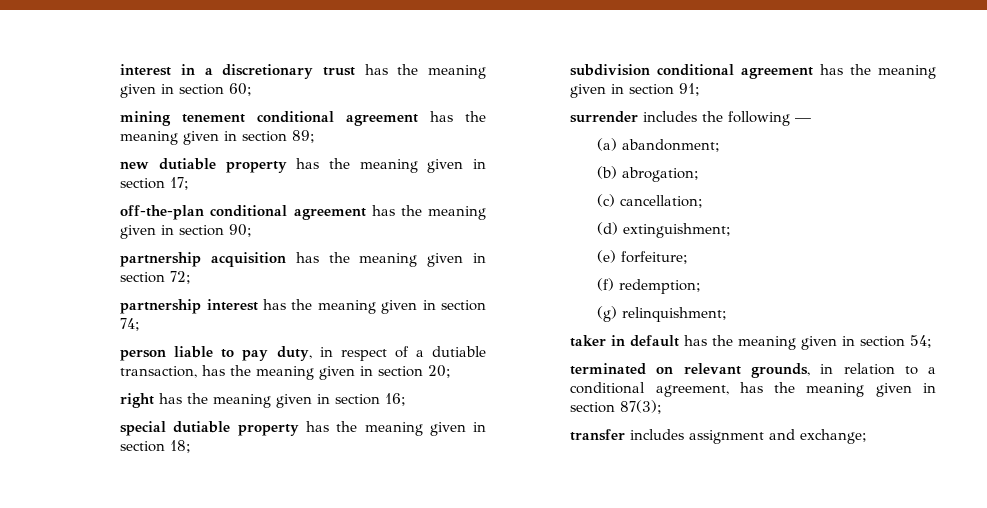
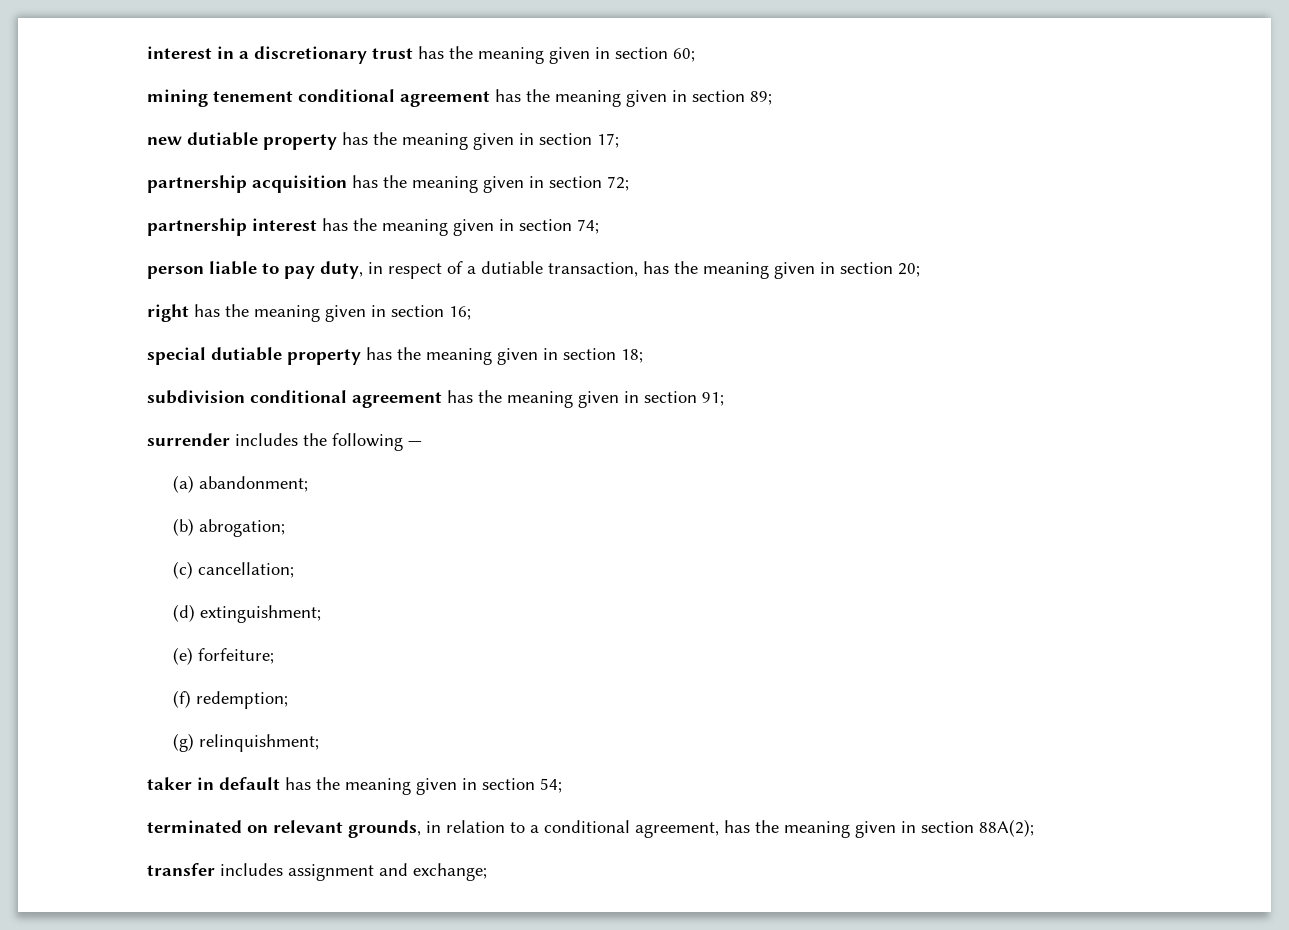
- off-the-plan conditional agreement has the meaning given in section 90;
- terminated on relevant grounds, in relation to a conditional agreement, has the meaning given in section 87(3);
+ terminated on relevant grounds, in relation to a conditional agreement, has the meaning given in section 88A(2);

